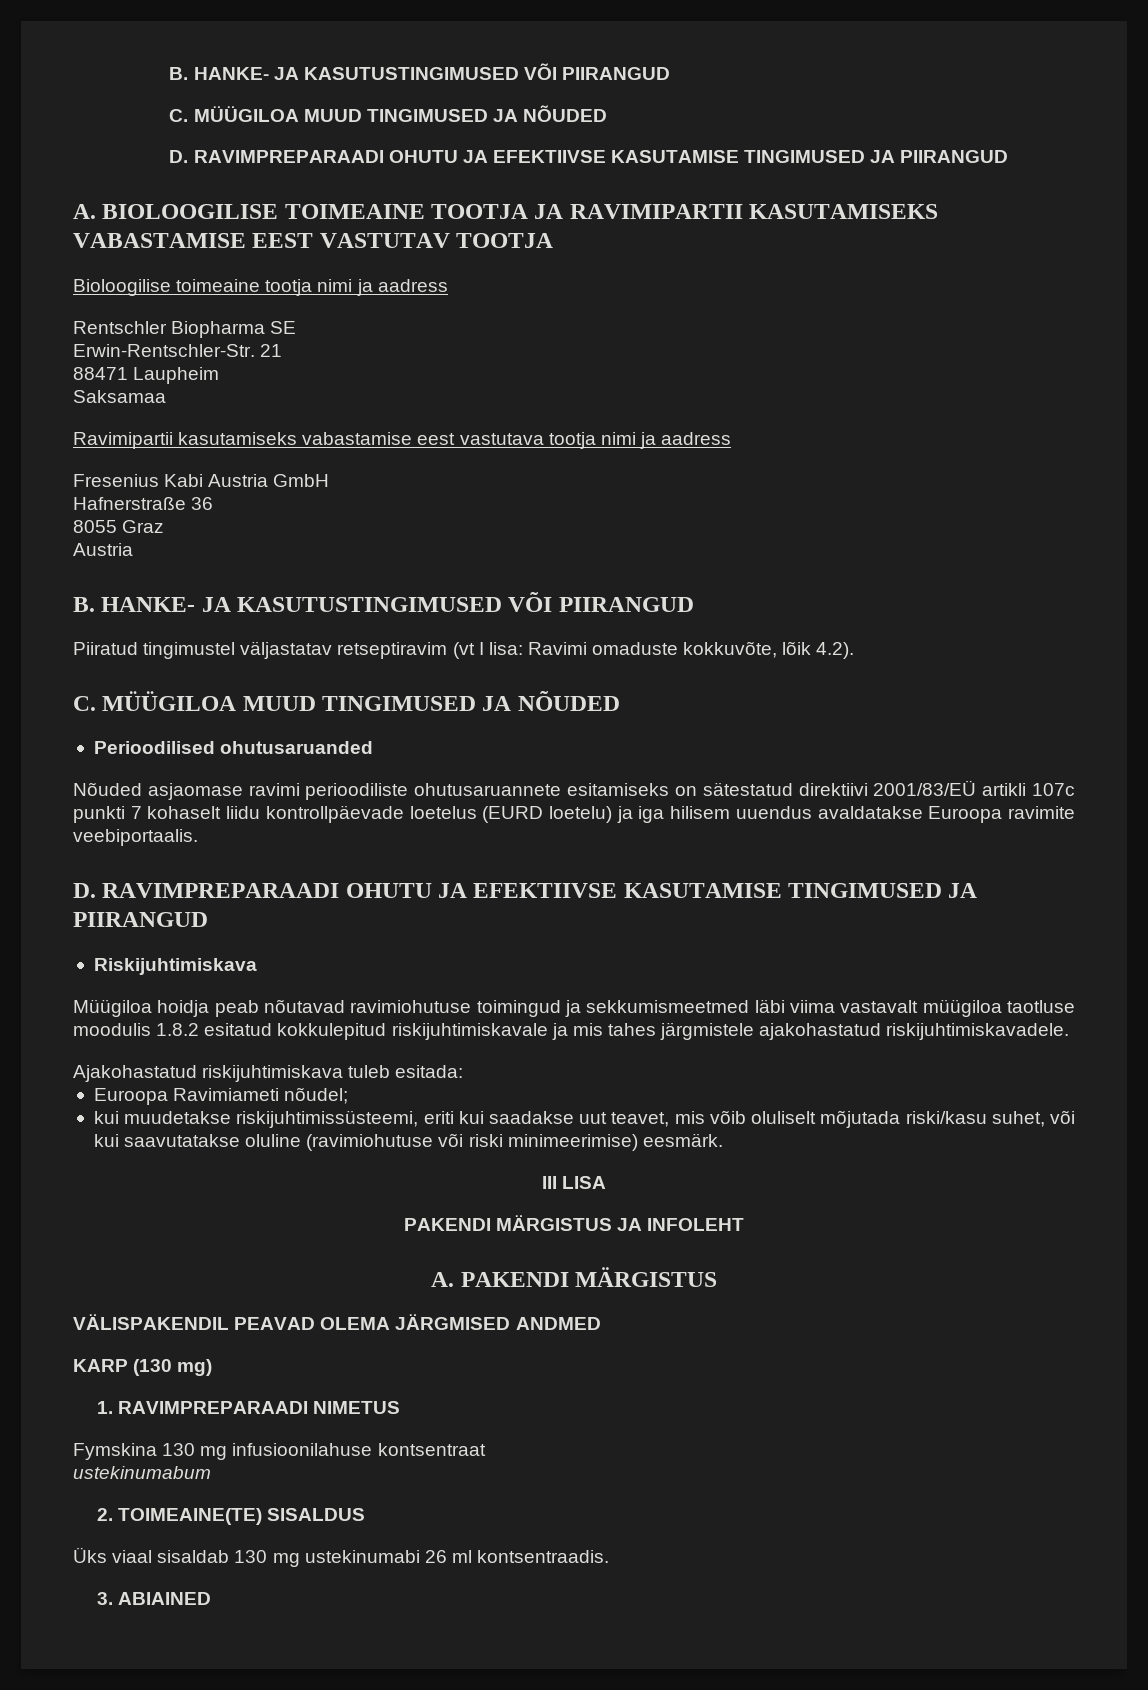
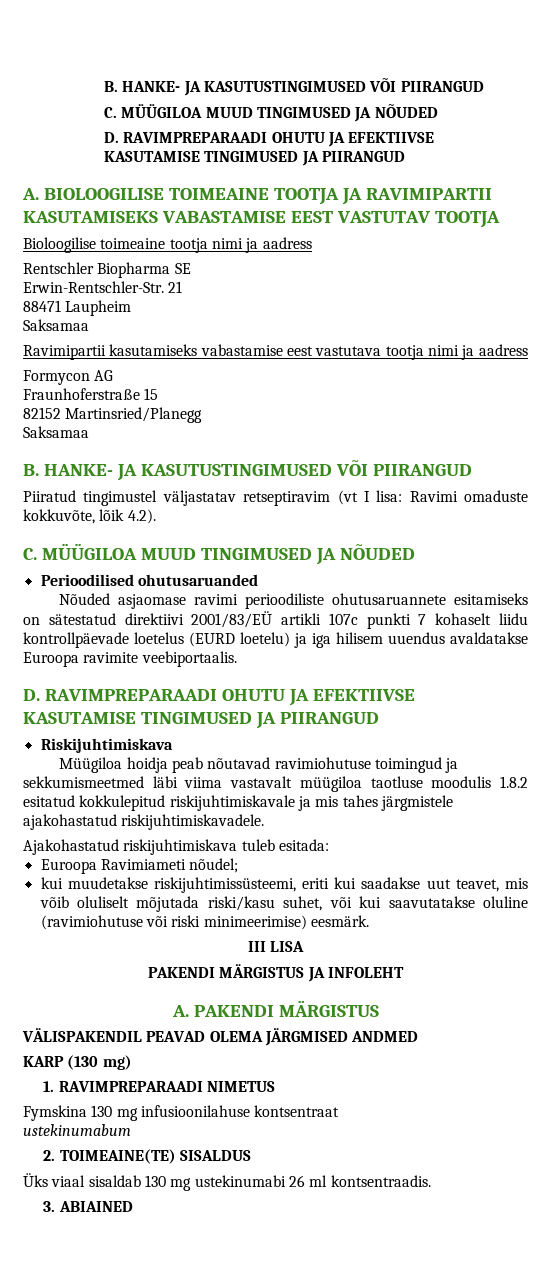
- Fresenius Kabi Austria GmbH
- Hafnerstraße 36
- 8055 Graz
- Austria
+ Formycon AG
+ Fraunhoferstraße 15
+ 82152 Martinsried/Planegg
+ Saksamaa

